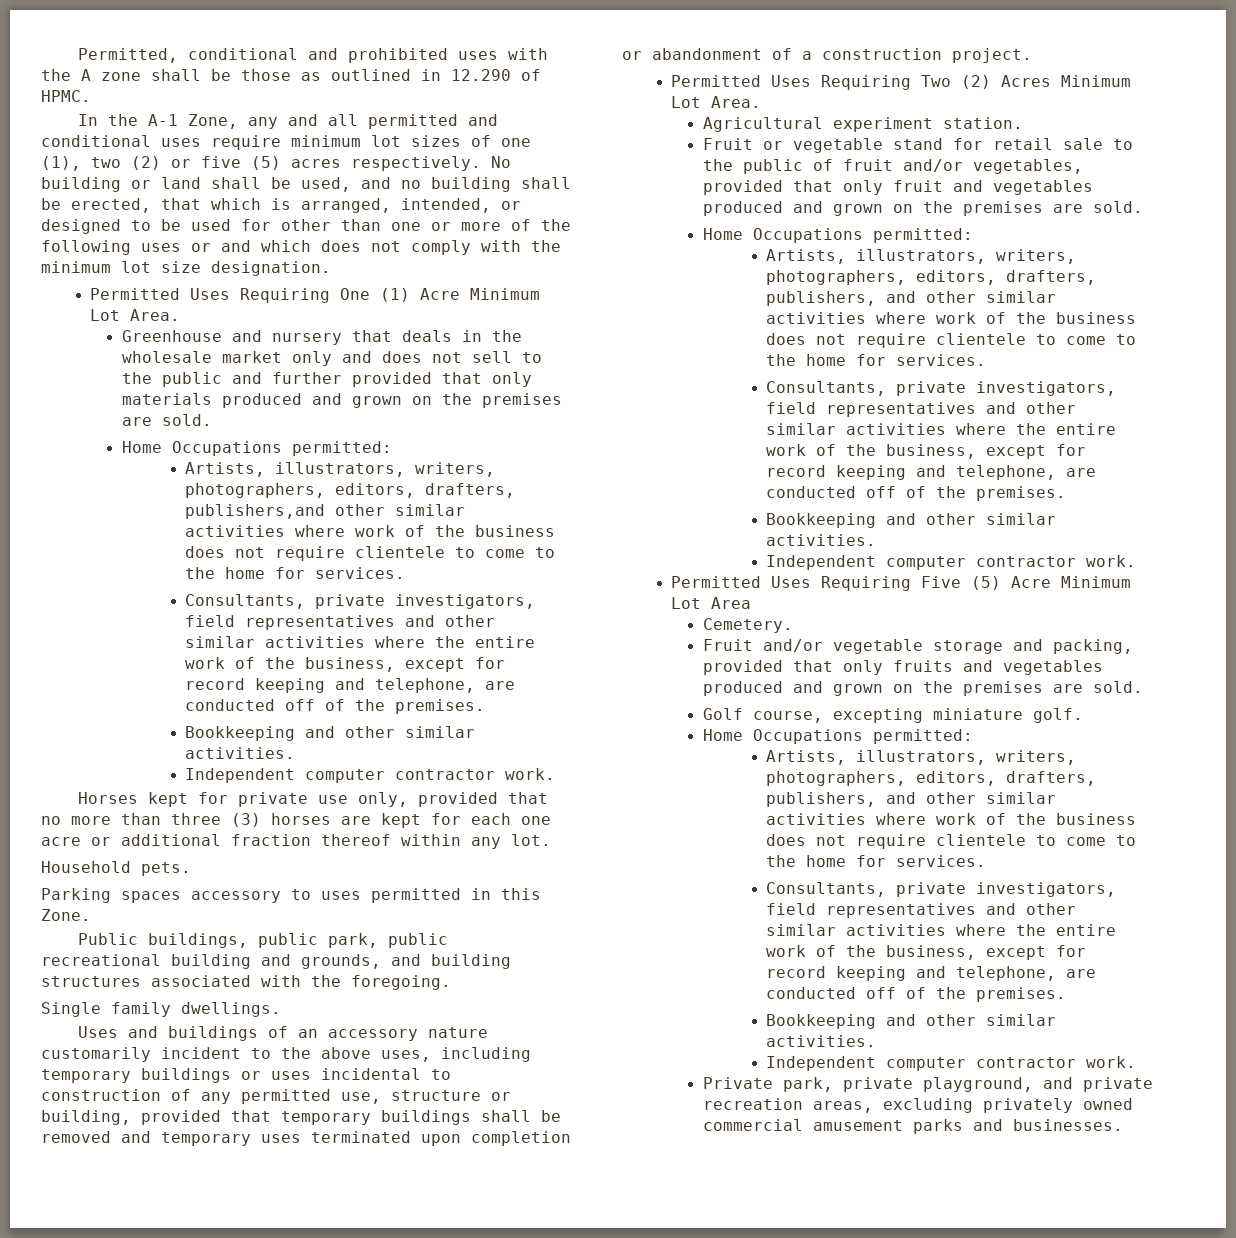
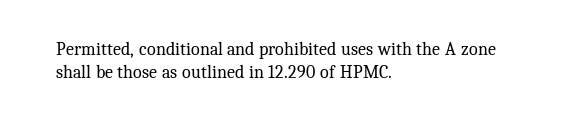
- In the A-1 Zone, any and all permitted and conditional uses require minimum lot sizes of one (1), two (2) or five (5) acres respectively. No building or land shall be used, and no building shall be erected, that which is arranged, intended, or designed to be used for other than one or more of the following uses or and which does not comply with the minimum lot size designation.
- Permitted Uses Requiring One (1) Acre Minimum Lot Area.
- Greenhouse and nursery that deals in the wholesale market only and does not sell to the public and further provided that only materials produced and grown on the premises are sold.
- Home Occupations permitted:
- Artists, illustrators, writers, photographers, editors, drafters, publishers,and other similar activities where work of the business does not require clientele to come to the home for services.
- Consultants, private investigators, field representatives and other similar activities where the entire work of the business, except for record keeping and telephone, are conducted off of the premises.
- Bookkeeping and other similar activities.
- Independent computer contractor work.
- Horses kept for private use only, provided that no more than three (3) horses are kept for each one acre or additional fraction thereof within any lot.
- Household pets.
- Parking spaces accessory to uses permitted in this Zone.
- Public buildings, public park, public recreational building and grounds, and building structures associated with the foregoing.
- Single family dwellings.
- Uses and buildings of an accessory nature customarily incident to the above uses, including temporary buildings or uses incidental to construction of any permitted use, structure or building, provided that temporary buildings shall be removed and temporary uses terminated upon completion or abandonment of a construction project.
- Permitted Uses Requiring Two (2) Acres Minimum Lot Area.
- Agricultural experiment station.
- Fruit or vegetable stand for retail sale to the public of fruit and/or vegetables, provided that only fruit and vegetables produced and grown on the premises are sold.
- Home Occupations permitted:
- Artists, illustrators, writers, photographers, editors, drafters, publishers, and other similar activities where work of the business does not require clientele to come to the home for services.
- Consultants, private investigators, field representatives and other similar activities where the entire work of the business, except for record keeping and telephone, are conducted off of the premises.
- Bookkeeping and other similar activities.
- Independent computer contractor work.
- Permitted Uses Requiring Five (5) Acre Minimum Lot Area
- Cemetery.
- Fruit and/or vegetable storage and packing, provided that only fruits and vegetables produced and grown on the premises are sold.
- Golf course, excepting miniature golf.
- Home Occupations permitted:
- Artists, illustrators, writers, photographers, editors, drafters, publishers, and other similar activities where work of the business does not require clientele to come to the home for services.
- Consultants, private investigators, field representatives and other similar activities where the entire work of the business, except for record keeping and telephone, are conducted off of the premises.
- Bookkeeping and other similar activities.
- Independent computer contractor work.
- Private park, private playground, and private recreation areas, excluding privately owned commercial amusement parks and businesses.

